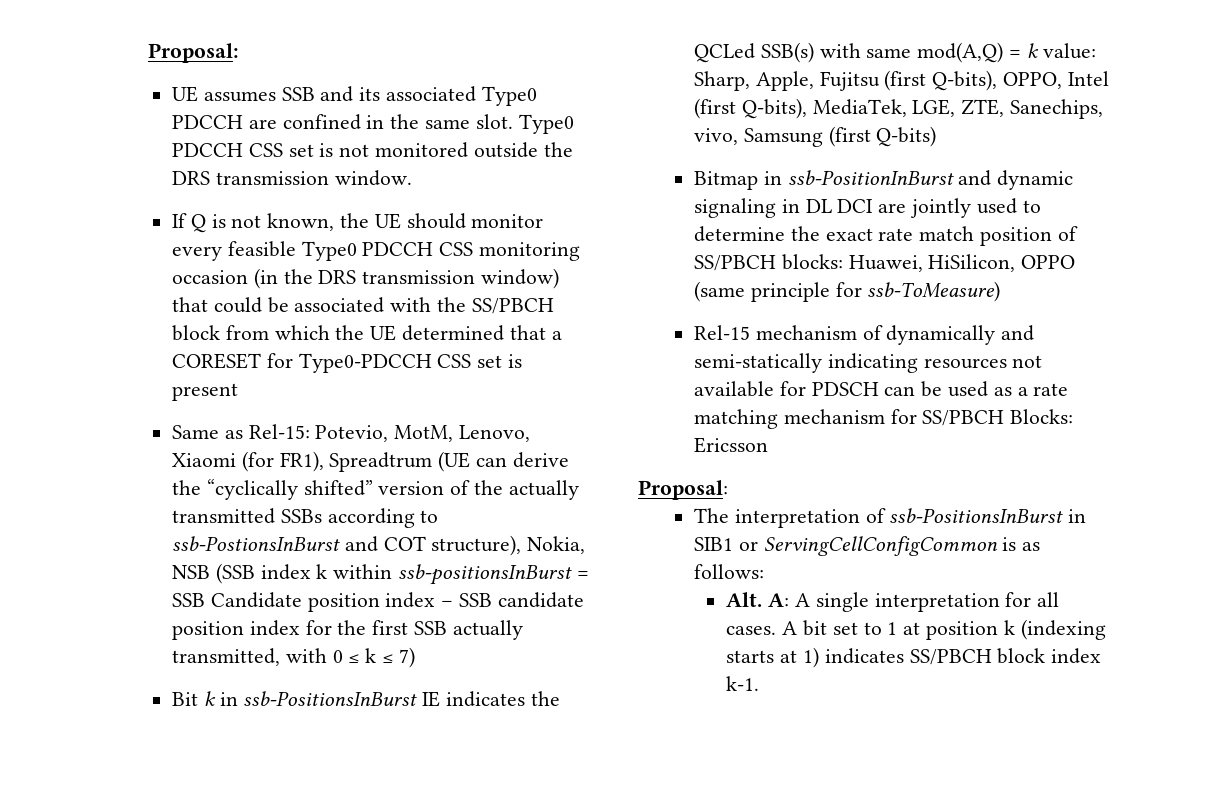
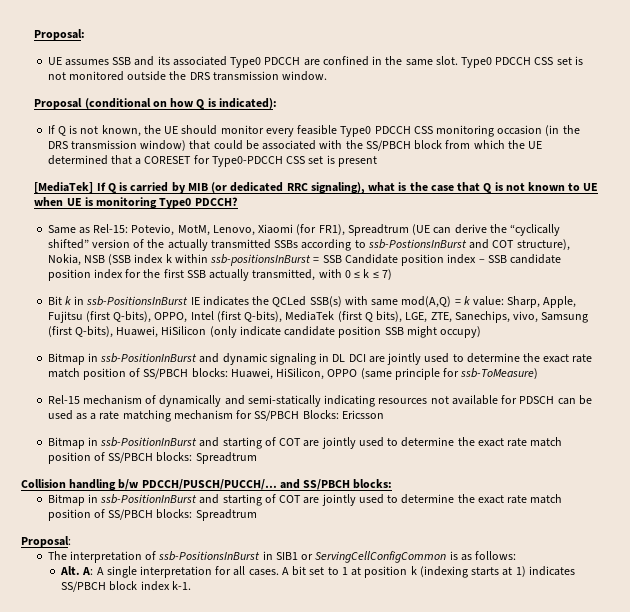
+ Proposal (conditional on how Q is indicated):
+ [MediaTek] If Q is carried by MIB (or dedicated RRC signaling), what is the case that Q is not known to UE when UE is monitoring Type0 PDCCH?
- Bit k in ssb-PositionsInBurst IE indicates the QCLed SSB(s) with same mod(A,Q) = k value: Sharp, Apple, Fujitsu (first Q-bits), OPPO, Intel (first Q-bits), MediaTek, LGE, ZTE, Sanechips, vivo, Samsung (first Q-bits)
+ Bit k in ssb-PositionsInBurst IE indicates the QCLed SSB(s) with same mod(A,Q) = k value: Sharp, Apple, Fujitsu (first Q-bits), OPPO, Intel (first Q-bits), MediaTek (first Q bits), LGE, ZTE, Sanechips, vivo, Samsung (first Q-bits), Huawei, HiSilicon (only indicate candidate position SSB might occupy)
  Rel-15 mechanism of dynamically and semi-statically indicating resources not available for PDSCH can be used as a rate matching mechanism for SS/PBCH Blocks: Ericsson
+ Bitmap in ssb-PositionInBurst and starting of COT are jointly used to determine the exact rate match position of SS/PBCH blocks: Spreadtrum
+ Collision handling b/w PDCCH/PUSCH/PUCCH/… and SS/PBCH blocks:
+ Bitmap in ssb-PositionInBurst and starting of COT are jointly used to determine the exact rate match position of SS/PBCH blocks: Spreadtrum

